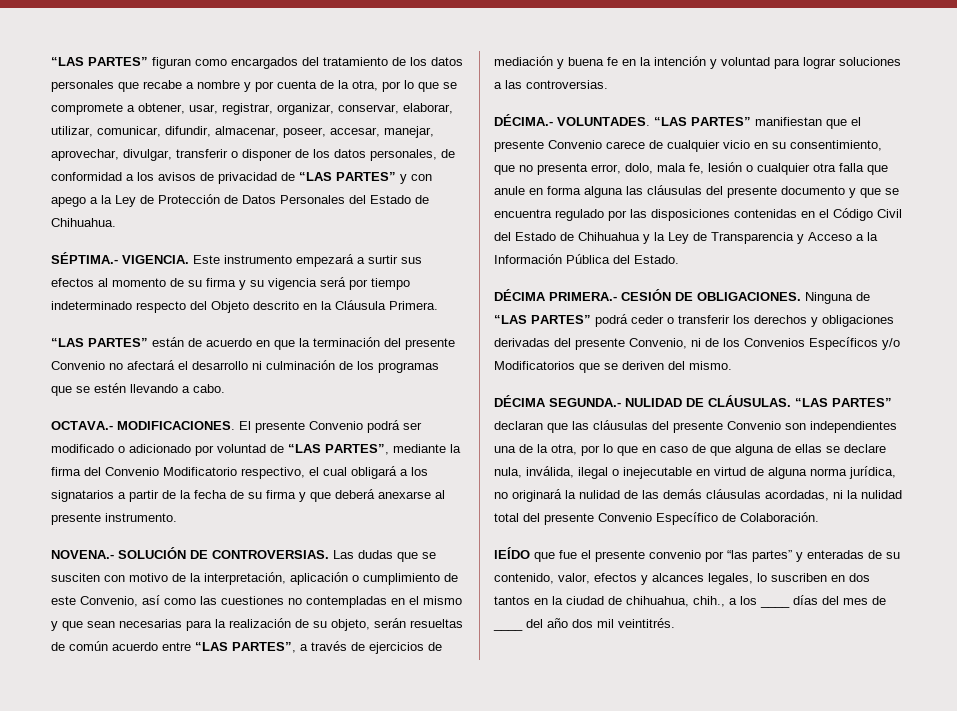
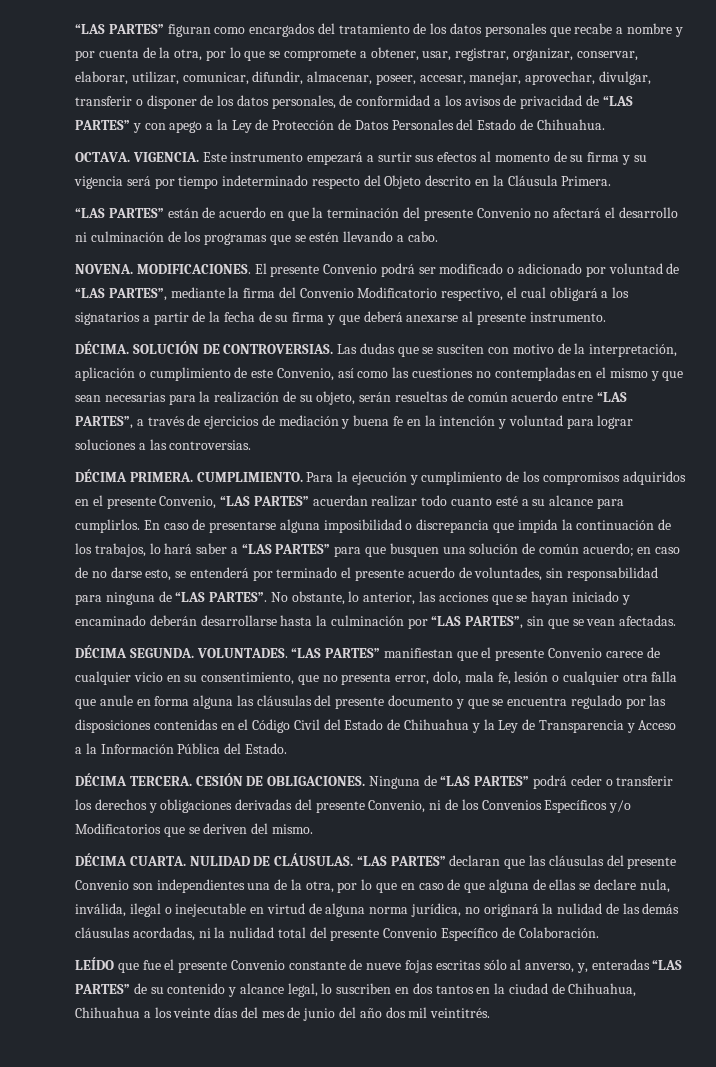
- SÉPTIMA.- VIGENCIA.
+ OCTAVA. VIGENCIA.
- OCTAVA.- MODIFICACIONES.
+ NOVENA. MODIFICACIONES.
- NOVENA.- SOLUCIÓN DE CONTROVERSIAS.
+ DÉCIMA. SOLUCIÓN DE CONTROVERSIAS.
- DÉCIMA.- VOLUNTADES.
+ DÉCIMA PRIMERA. CUMPLIMIENTO. Para la ejecución y cumplimiento de los compromisos adquiridos en el presente Convenio, “LAS PARTES” acuerdan realizar todo cuanto esté a su alcance para cumplirlos. En caso de presentarse alguna imposibilidad o discrepancia que impida la continuación de los trabajos, lo hará saber a “LAS PARTES” para que busquen una solución de común acuerdo; en caso de no darse esto, se entenderá por terminado el presente acuerdo de voluntades, sin responsabilidad para ninguna de “LAS PARTES”. No obstante, lo anterior, las acciones que se hayan iniciado y encaminado deberán desarrollarse hasta la culminación por “LAS PARTES”, sin que se vean afectadas.
+ DÉCIMA SEGUNDA. VOLUNTADES.
- DÉCIMA PRIMERA.- CESIÓN DE OBLIGACIONES.
+ DÉCIMA TERCERA. CESIÓN DE OBLIGACIONES.
- DÉCIMA SEGUNDA.- NULIDAD DE CLÁUSULAS.
+ DÉCIMA CUARTA. NULIDAD DE CLÁUSULAS.
- lEÍDO que fue el presente convenio por “las partes” y enteradas de su contenido, valor, efectos y alcances legales, lo suscriben en dos tantos en la ciudad de chihuahua, chih., a los ____ días del mes de ____ del año dos mil veintitrés.
+ LEÍDO que fue el presente Convenio constante de nueve fojas escritas sólo al anverso, y, enteradas “LAS PARTES” de su contenido y alcance legal, lo suscriben en dos tantos en la ciudad de Chihuahua, Chihuahua a los veinte días del mes de junio del año dos mil veintitrés.

